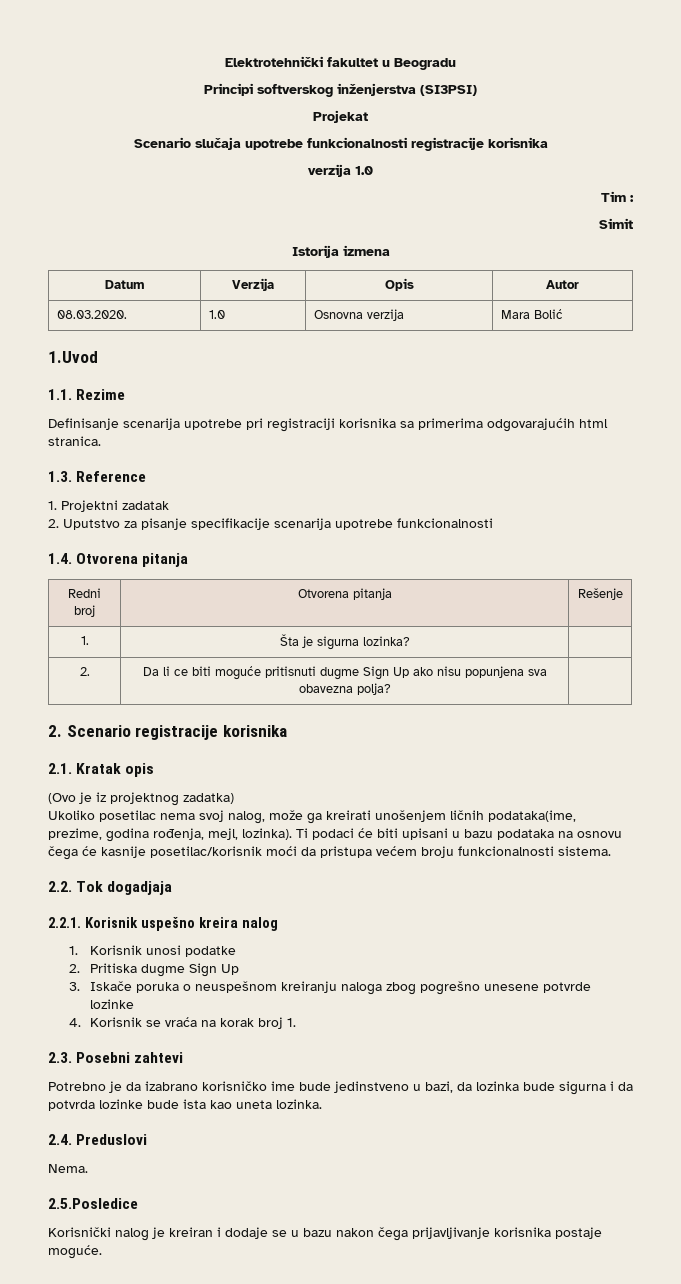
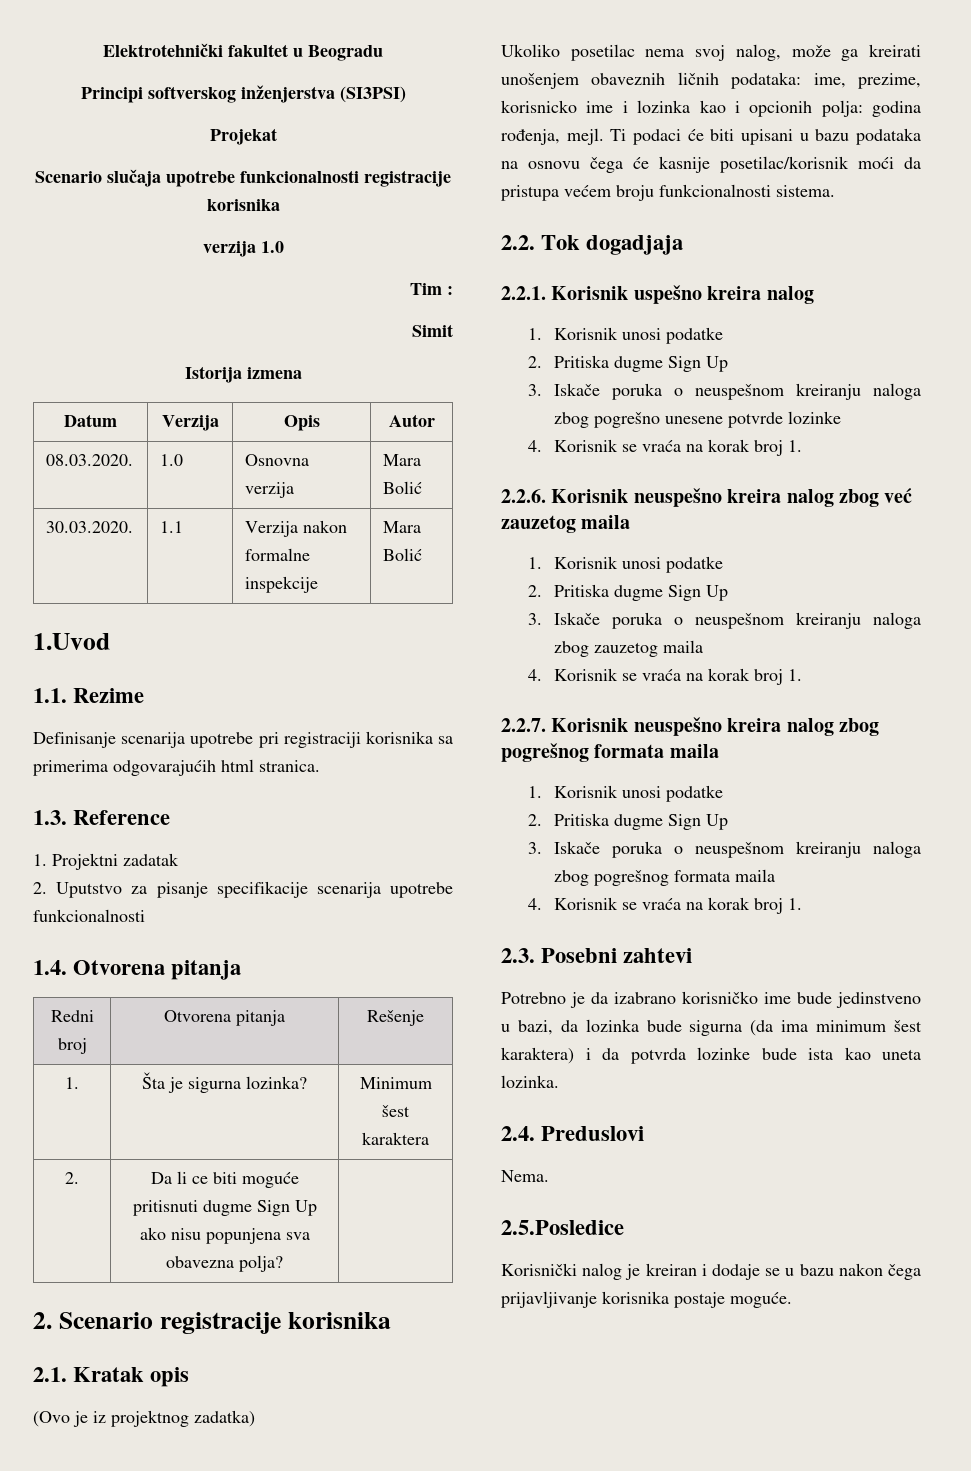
+ 30.03.2020. | 1.1 | Verzija nakon formalne inspekcije | Mara Bolić
- 1. | Šta je sigurna lozinka? |
+ 1. | Šta je sigurna lozinka? | Minimum šest karaktera
- Ukoliko posetilac nema svoj nalog, može ga kreirati unošenjem ličnih podataka(ime, prezime, godina rođenja, mejl, lozinka).
+ Ukoliko posetilac nema svoj nalog, može ga kreirati unošenjem obaveznih ličnih podataka: ime, prezime, korisnicko ime i lozinka kao i opcionih polja: godina rođenja, mejl.
+ 2.2.6. Korisnik neuspešno kreira nalog zbog već zauzetog maila
+ 1. Korisnik unosi podatke
+ 2. Pritiska dugme Sign Up
+ 3. Iskače poruka o neuspešnom kreiranju naloga zbog zauzetog maila
+ 4. Korisnik se vraća na korak broj 1.
+ 2.2.7. Korisnik neuspešno kreira nalog zbog pogrešnog formata maila
+ 1. Korisnik unosi podatke
+ 2. Pritiska dugme Sign Up
+ 3. Iskače poruka o neuspešnom kreiranju naloga zbog pogrešnog formata maila
+ 4. Korisnik se vraća na korak broj 1.
- Potrebno je da izabrano korisničko ime bude jedinstveno u bazi, da lozinka bude sigurna i da potvrda lozinke bude ista kao uneta lozinka.
+ Potrebno je da izabrano korisničko ime bude jedinstveno u bazi, da lozinka bude sigurna (da ima minimum šest karaktera) i da potvrda lozinke bude ista kao uneta lozinka.

